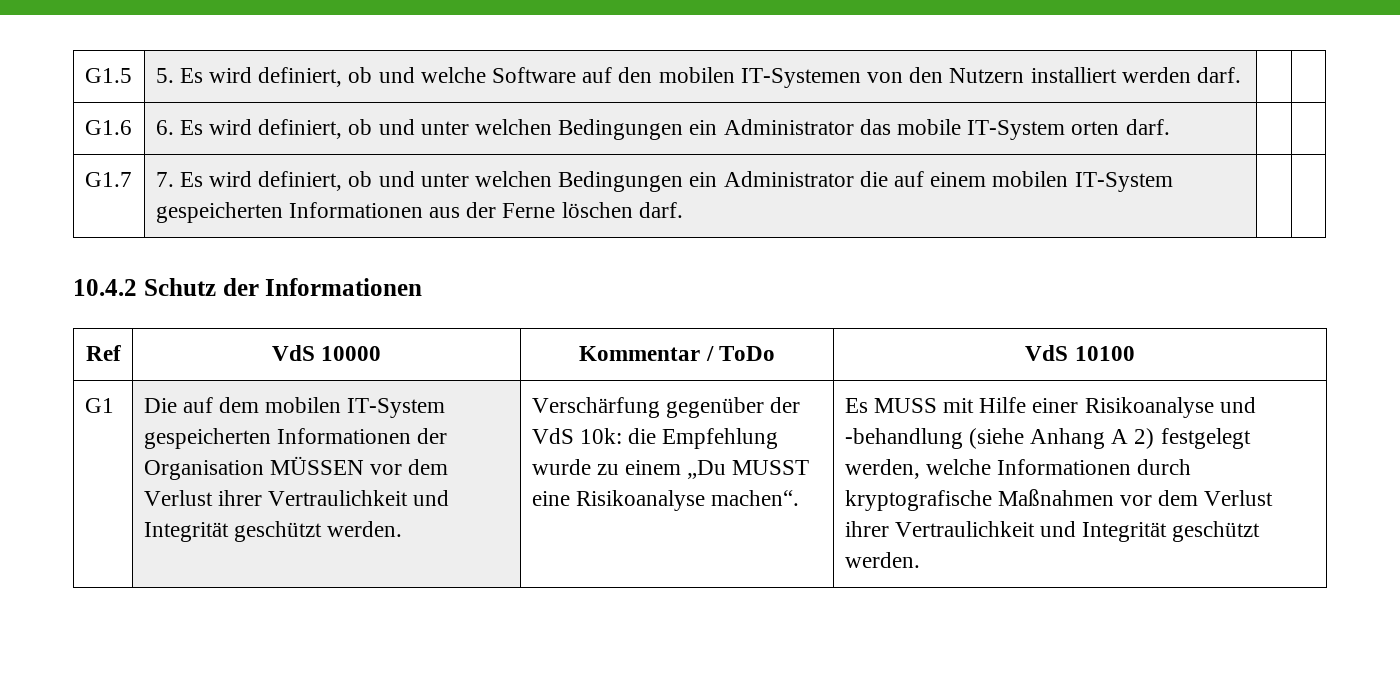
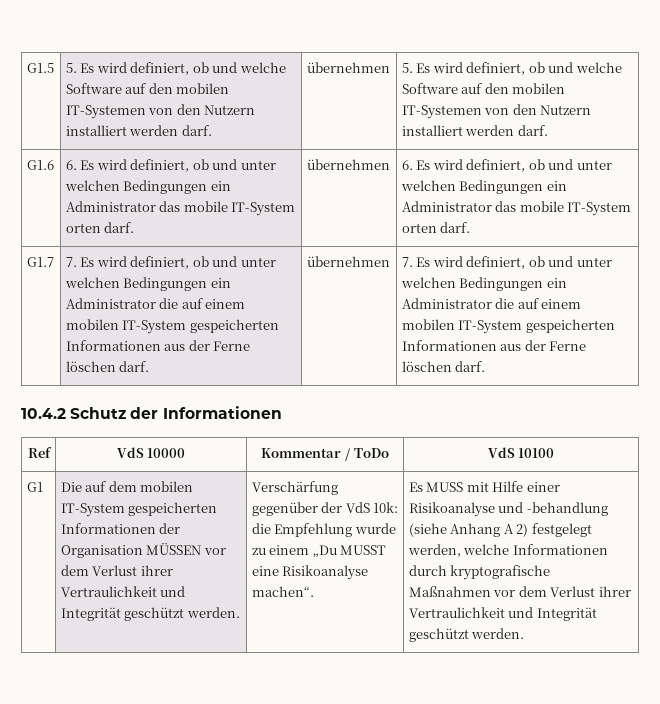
- G1.5 | 5. Es wird definiert, ob und welche Software auf den mobilen IT-Systemen von den Nutzern installiert werden darf. | |
+ G1.5 | 5. Es wird definiert, ob und welche Software auf den mobilen IT-Systemen von den Nutzern installiert werden darf. | übernehmen | 5. Es wird definiert, ob und welche Software auf den mobilen IT-Systemen von den Nutzern installiert werden darf.
- G1.6 | 6. Es wird definiert, ob und unter welchen Bedingungen ein Administrator das mobile IT-System orten darf. | |
+ G1.6 | 6. Es wird definiert, ob und unter welchen Bedingungen ein Administrator das mobile IT-System orten darf. | übernehmen | 6. Es wird definiert, ob und unter welchen Bedingungen ein Administrator das mobile IT-System orten darf.
+ übernehmen | 7. Es wird definiert, ob und unter welchen Bedingungen ein Administrator die auf einem mobilen IT-System gespeicherten Informationen aus der Ferne löschen darf.

